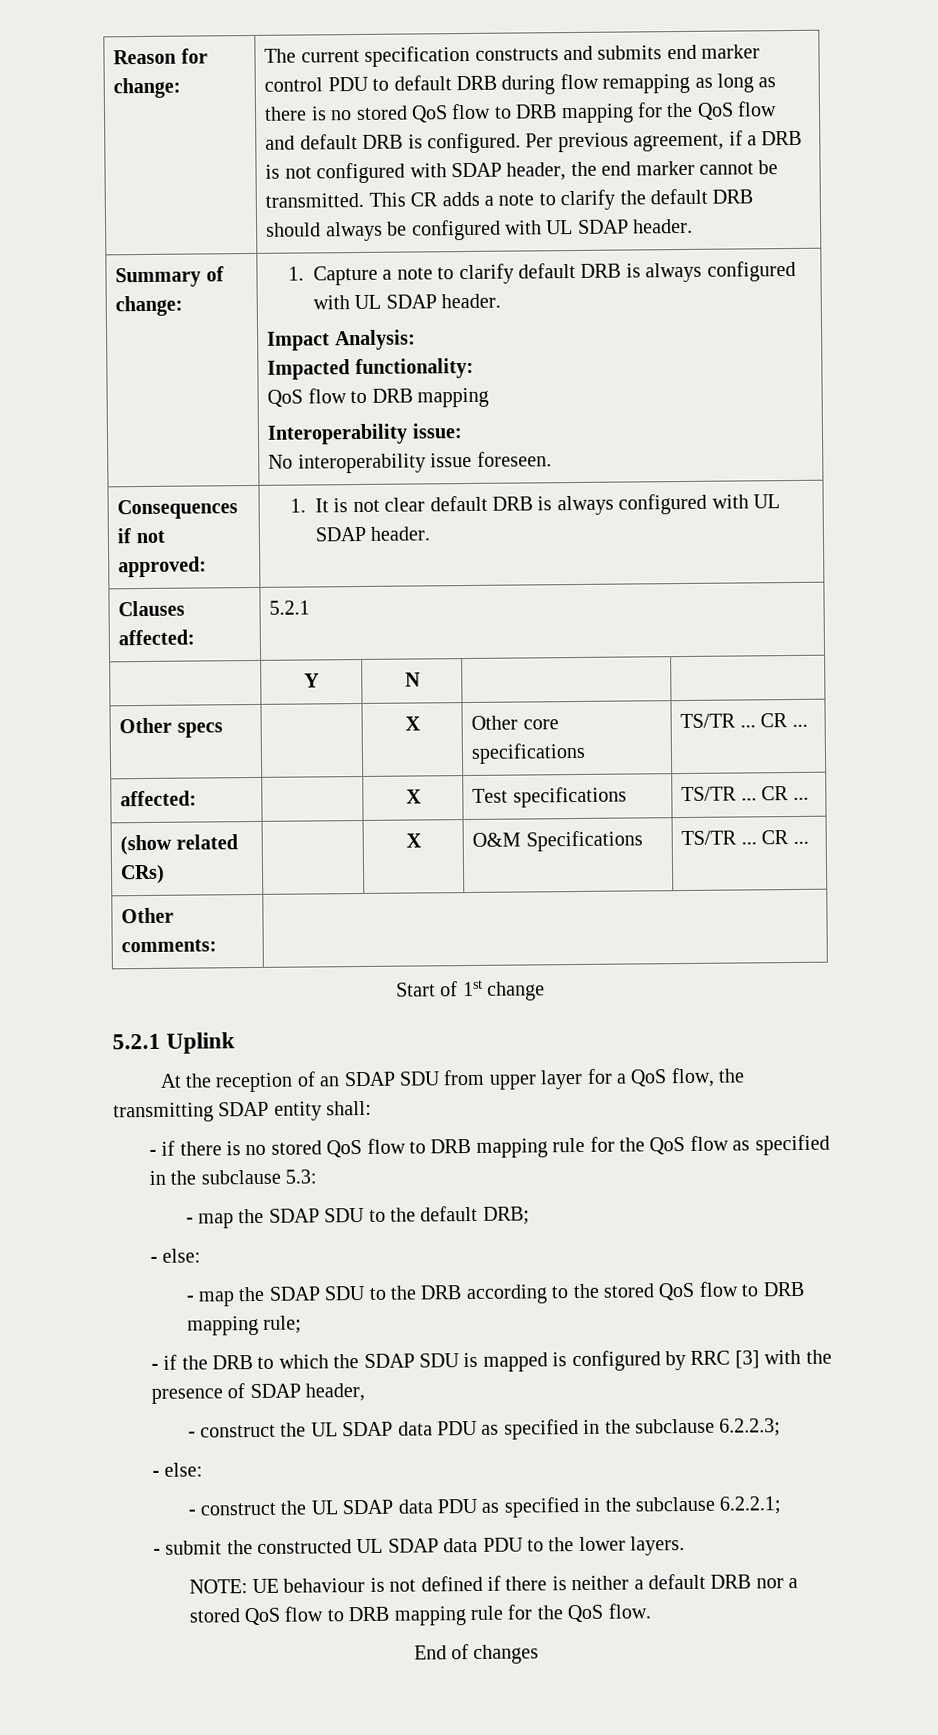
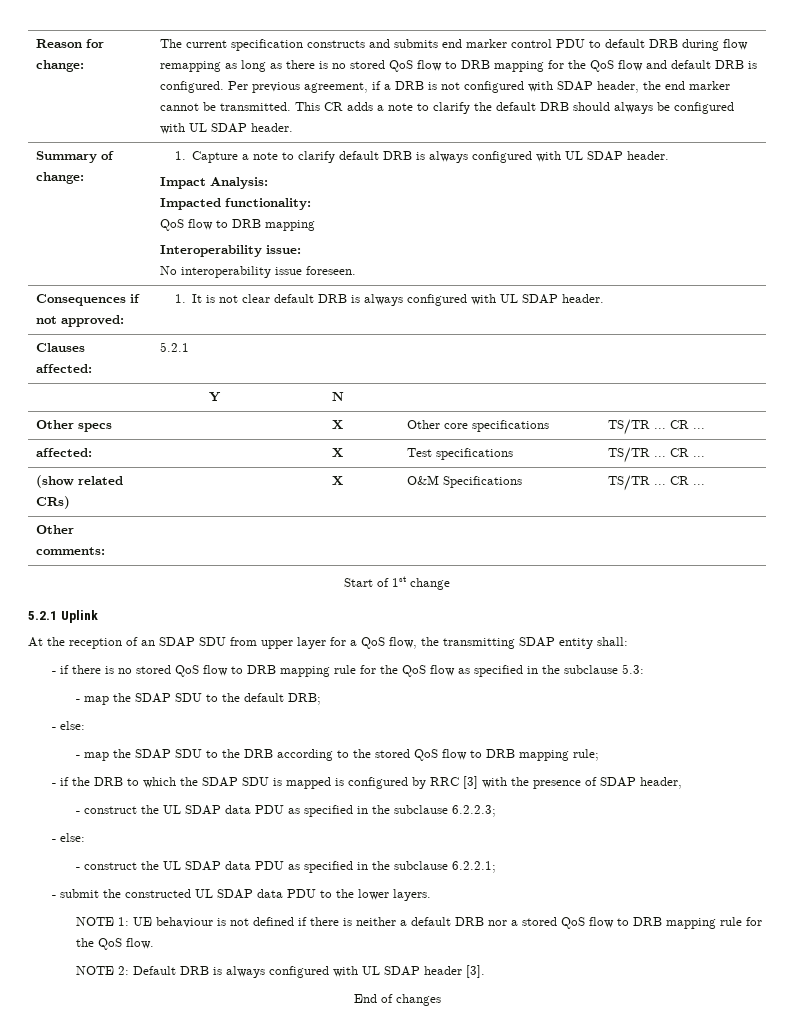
- NOTE: UE behaviour is not defined if there is neither a default DRB nor a stored QoS flow to DRB mapping rule for the QoS flow.
+ NOTE 1: UE behaviour is not defined if there is neither a default DRB nor a stored QoS flow to DRB mapping rule for the QoS flow.
+ NOTE 2: Default DRB is always configured with UL SDAP header [3].

